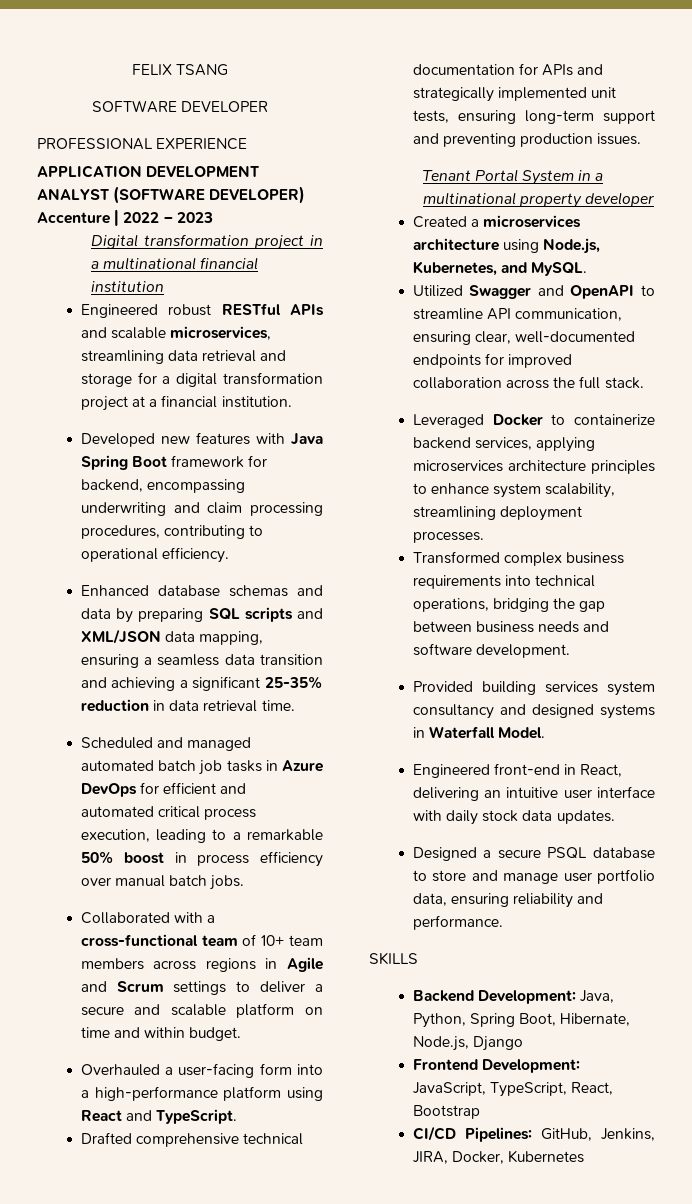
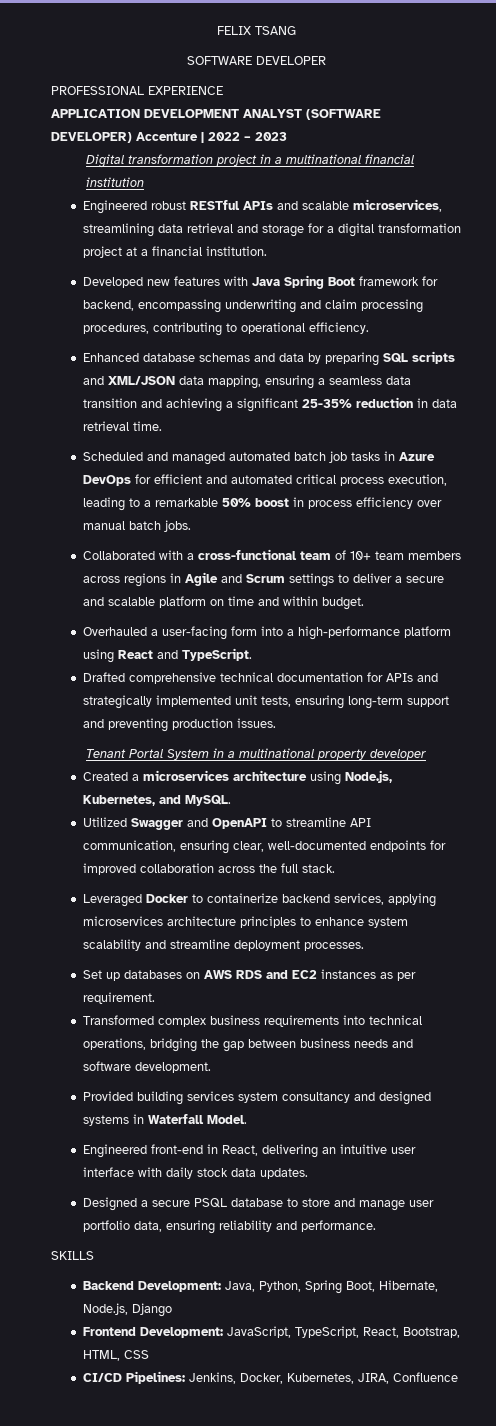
- Leveraged Docker to containerize backend services, applying microservices architecture principles to enhance system scalability, streamlining deployment processes.
+ Leveraged Docker to containerize backend services, applying microservices architecture principles to enhance system scalability and streamline deployment processes.
+ Set up databases on AWS RDS and EC2 instances as per requirement.
- Frontend Development: JavaScript, TypeScript, React, Bootstrap
+ Frontend Development: JavaScript, TypeScript, React, Bootstrap, HTML, CSS
- CI/CD Pipelines: GitHub, Jenkins, JIRA, Docker, Kubernetes
+ CI/CD Pipelines: Jenkins, Docker, Kubernetes, JIRA, Confluence

